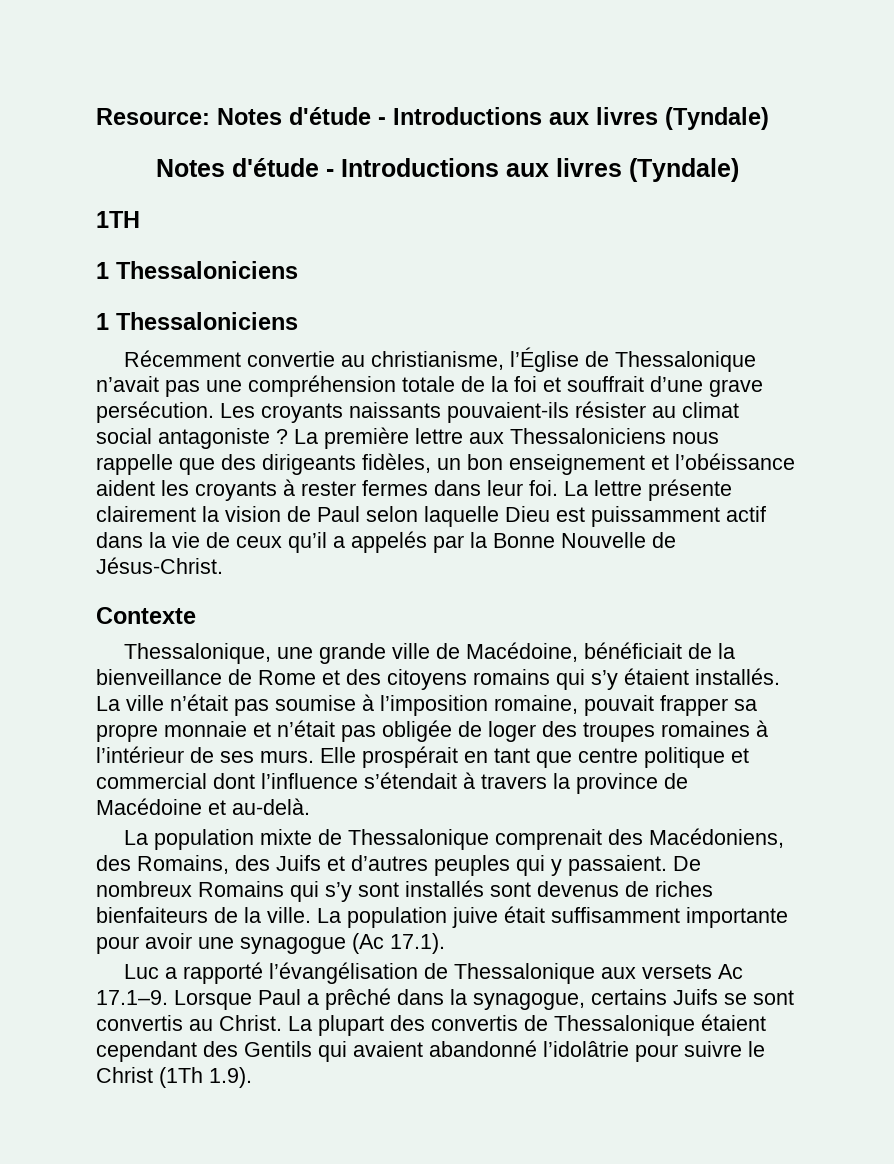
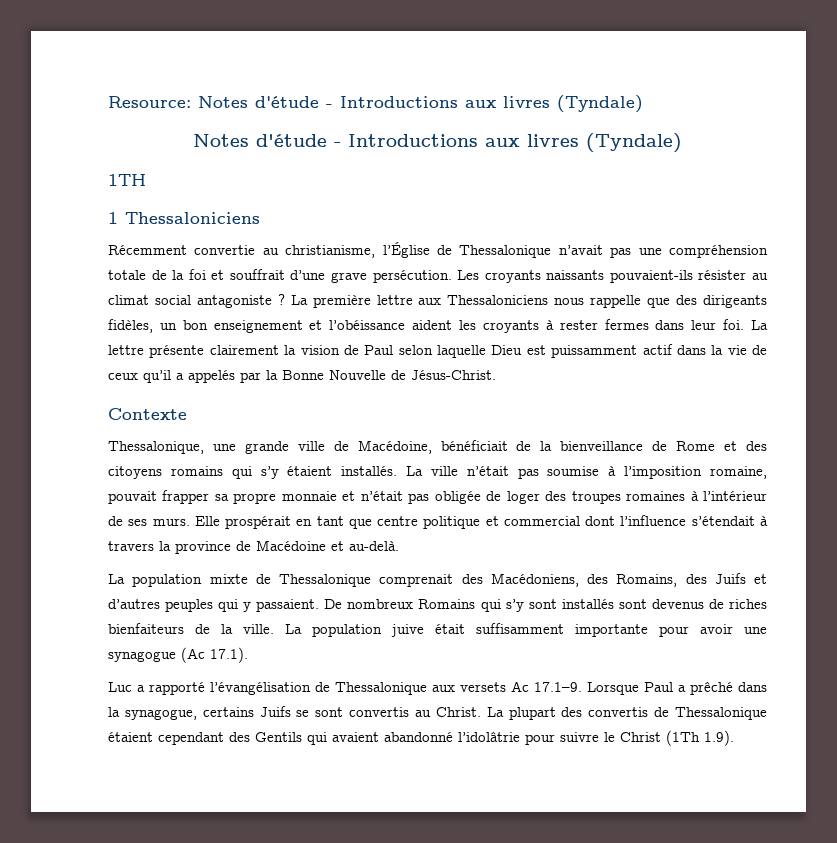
  1TH
- 1 Thessaloniciens

